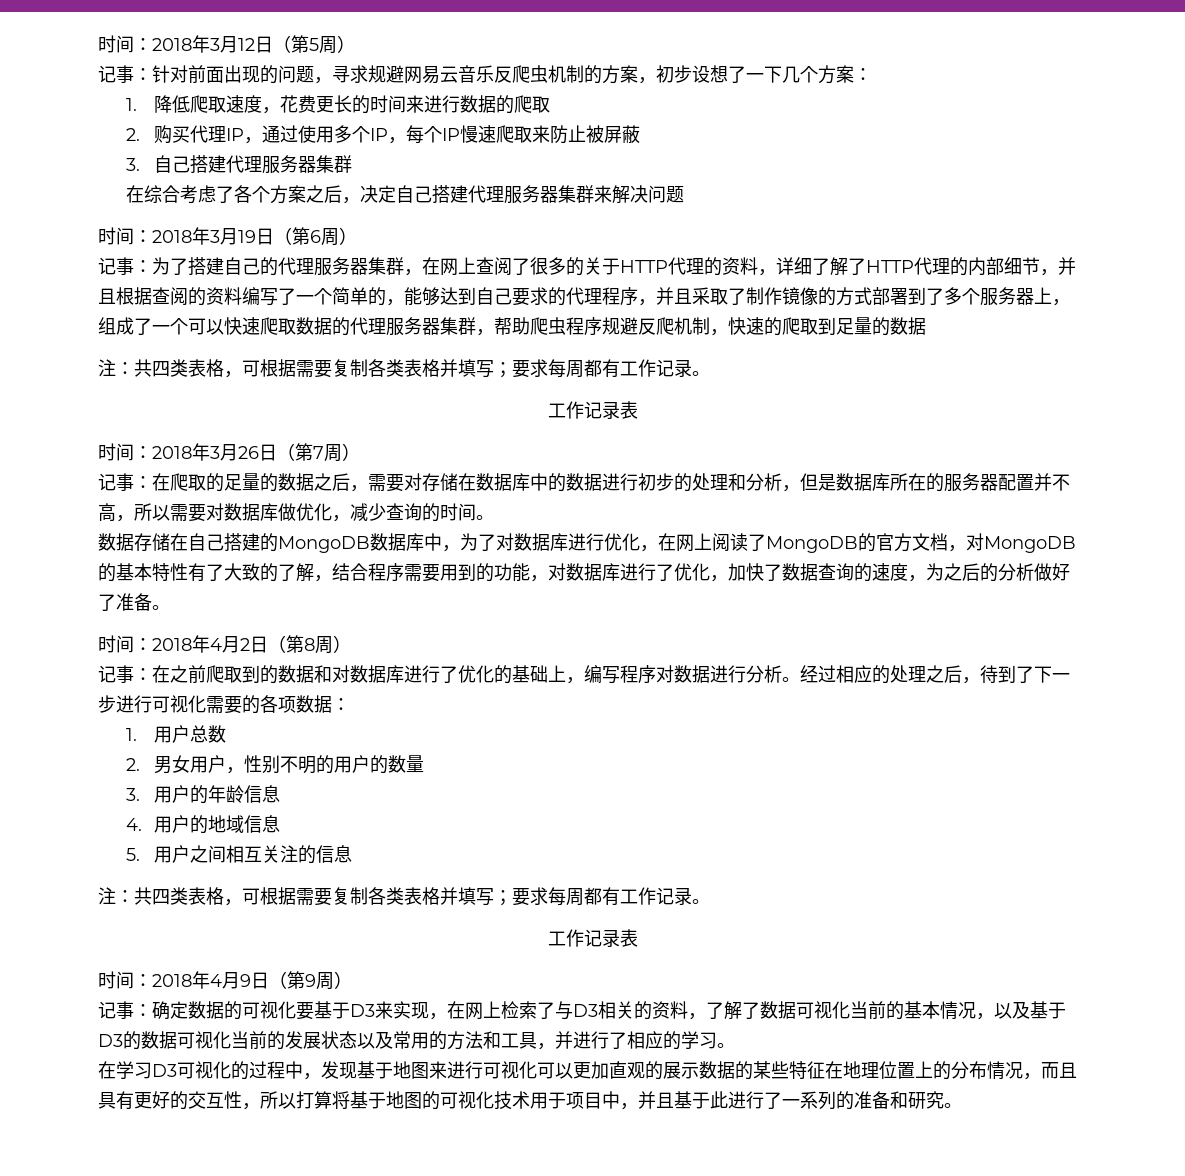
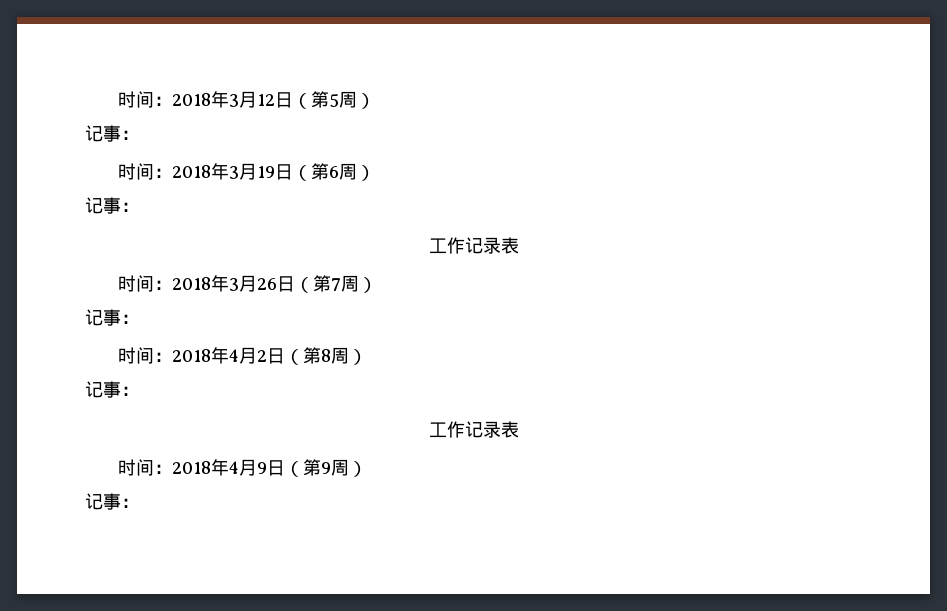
  时间：2018年3月12日（第5周）
- 记事：针对前面出现的问题，寻求规避网易云音乐反爬虫机制的方案，初步设想了一下几个方案：
- 1.降低爬取速度，花费更长的时间来进行数据的爬取
- 2.购买代理IP，通过使用多个IP，每个IP慢速爬取来防止被屏蔽
- 3.自己搭建代理服务器集群
- 在综合考虑了各个方案之后，决定自己搭建代理服务器集群来解决问题
+ 记事：
  时间：2018年3月19日（第6周）
- 记事：为了搭建自己的代理服务器集群，在网上查阅了很多的关于HTTP代理的资料，详细了解了HTTP代理的内部细节，并且根据查阅的资料编写了一个简单的，能够达到自己要求的代理程序，并且采取了制作镜像的方式部署到了多个服务器上，组成了一个可以快速爬取数据的代理服务器集群，帮助爬虫程序规避反爬机制，快速的爬取到足量的数据
- 注：共四类表格，可根据需要复制各类表格并填写；要求每周都有工作记录。
+ 记事：
  时间：2018年3月26日（第7周）
- 记事：在爬取的足量的数据之后，需要对存储在数据库中的数据进行初步的处理和分析，但是数据库所在的服务器配置并不高，所以需要对数据库做优化，减少查询的时间。
- 数据存储在自己搭建的MongoDB数据库中，为了对数据库进行优化，在网上阅读了MongoDB的官方文档，对MongoDB的基本特性有了大致的了解，结合程序需要用到的功能，对数据库进行了优化，加快了数据查询的速度，为之后的分析做好了准备。
+ 记事：
  时间：2018年4月2日（第8周）
- 记事：在之前爬取到的数据和对数据库进行了优化的基础上，编写程序对数据进行分析。经过相应的处理之后，待到了下一步进行可视化需要的各项数据：
- 1.用户总数
- 2.男女用户，性别不明的用户的数量
- 3.用户的年龄信息
- 4.用户的地域信息
- 5.用户之间相互关注的信息
- 注：共四类表格，可根据需要复制各类表格并填写；要求每周都有工作记录。
+ 记事：
  时间：2018年4月9日（第9周）
- 记事：确定数据的可视化要基于D3来实现，在网上检索了与D3相关的资料，了解了数据可视化当前的基本情况，以及基于D3的数据可视化当前的发展状态以及常用的方法和工具，并进行了相应的学习。
- 在学习D3可视化的过程中，发现基于地图来进行可视化可以更加直观的展示数据的某些特征在地理位置上的分布情况，而且具有更好的交互性，所以打算将基于地图的可视化技术用于项目中，并且基于此进行了一系列的准备和研究。
+ 记事：

